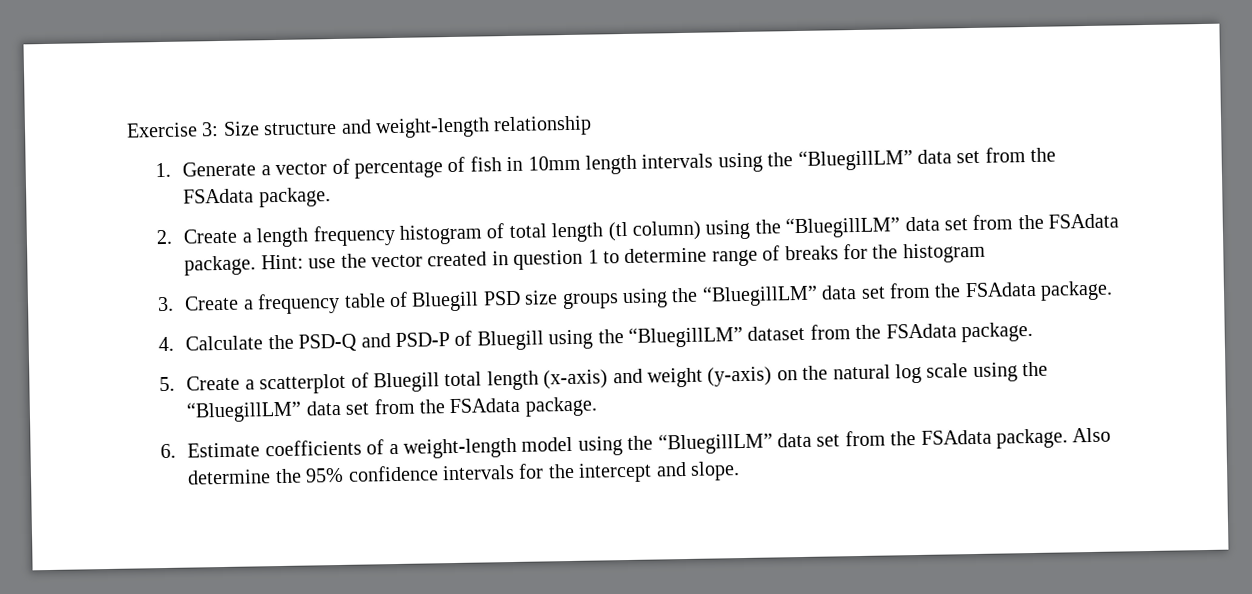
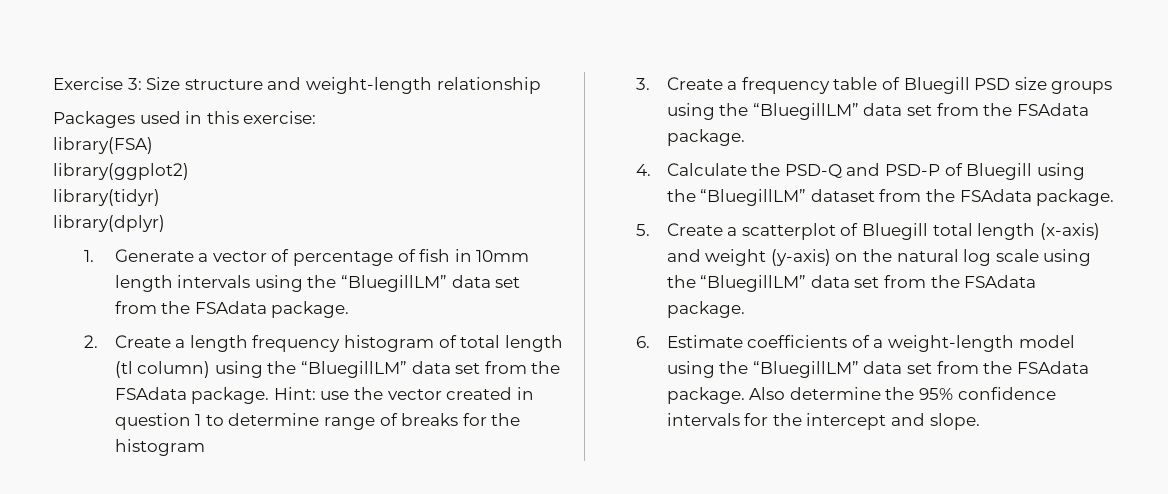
+ Packages used in this exercise:
+ library(FSA)
+ library(ggplot2)
+ library(tidyr)
+ library(dplyr)

